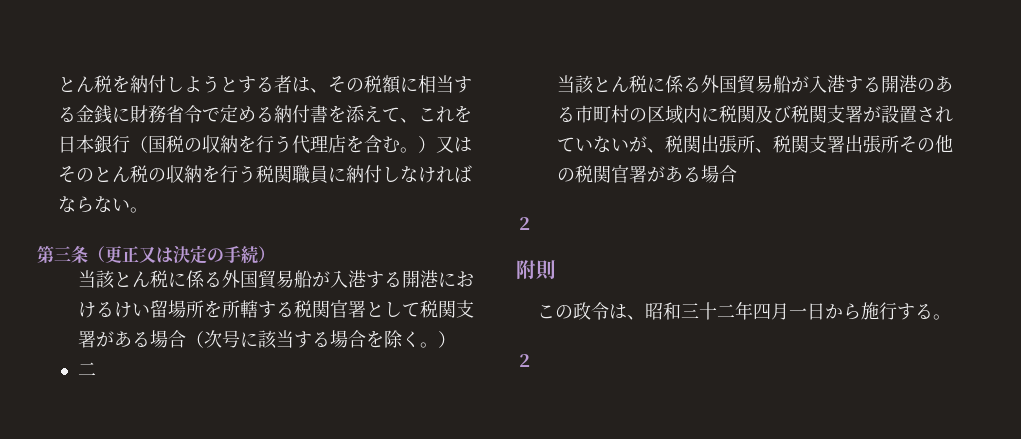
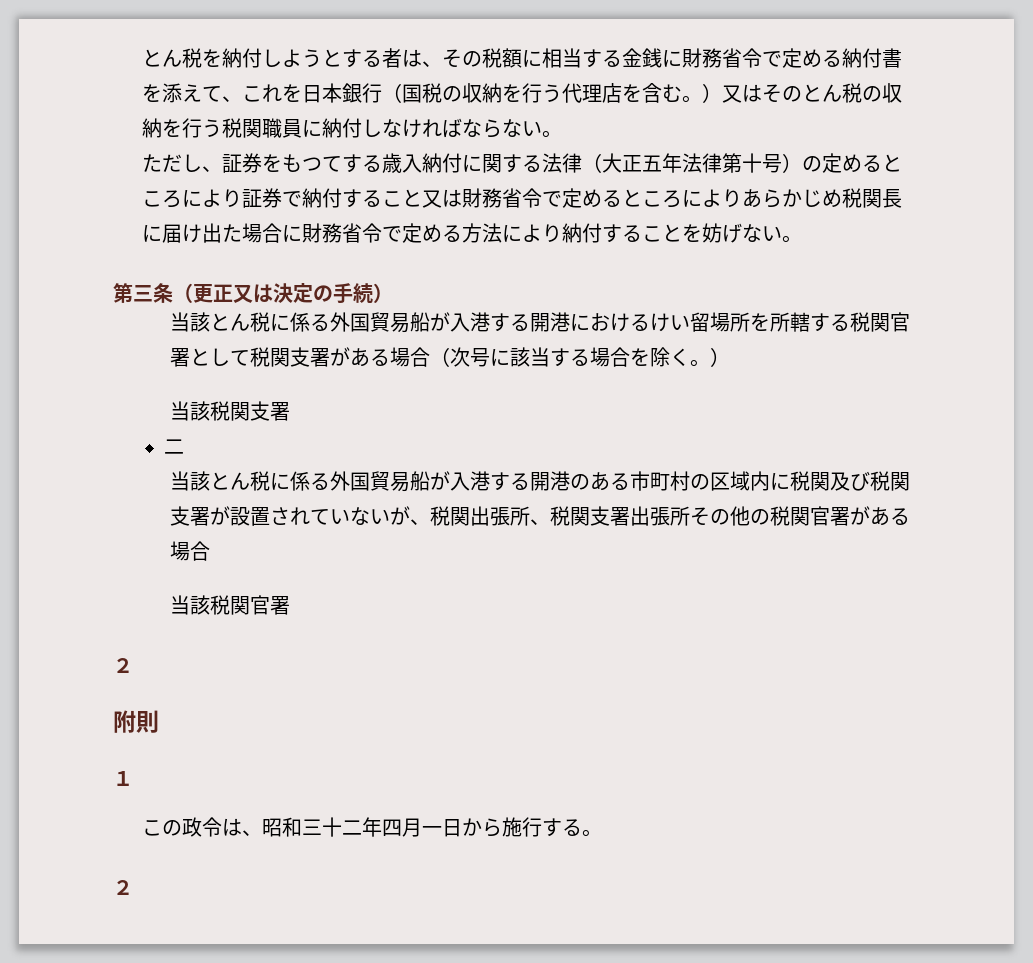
+ ただし、証券をもつてする歳入納付に関する法律（大正五年法律第十号）の定めるところにより証券で納付すること又は財務省令で定めるところによりあらかじめ税関長に届け出た場合に財務省令で定める方法により納付することを妨げない。
+ 当該税関支署
+ 当該税関官署
+ １

